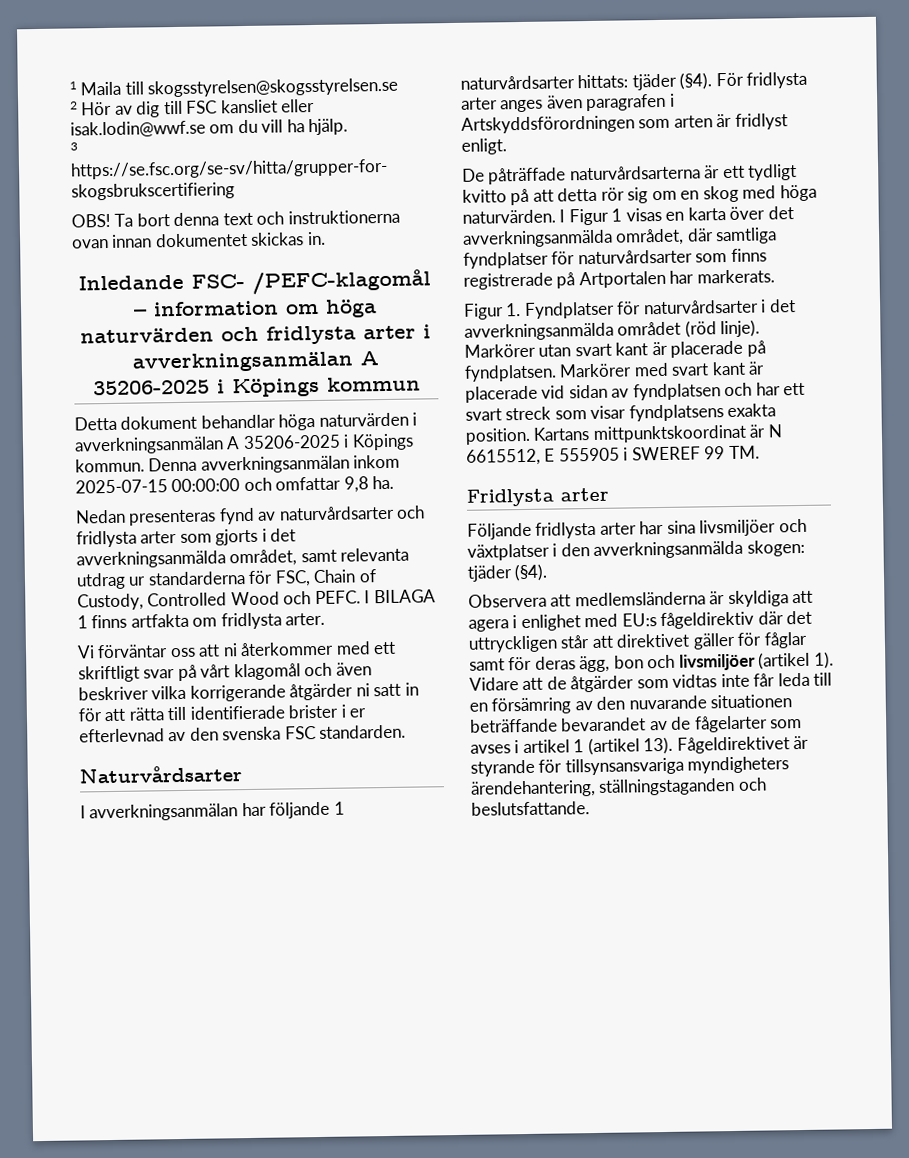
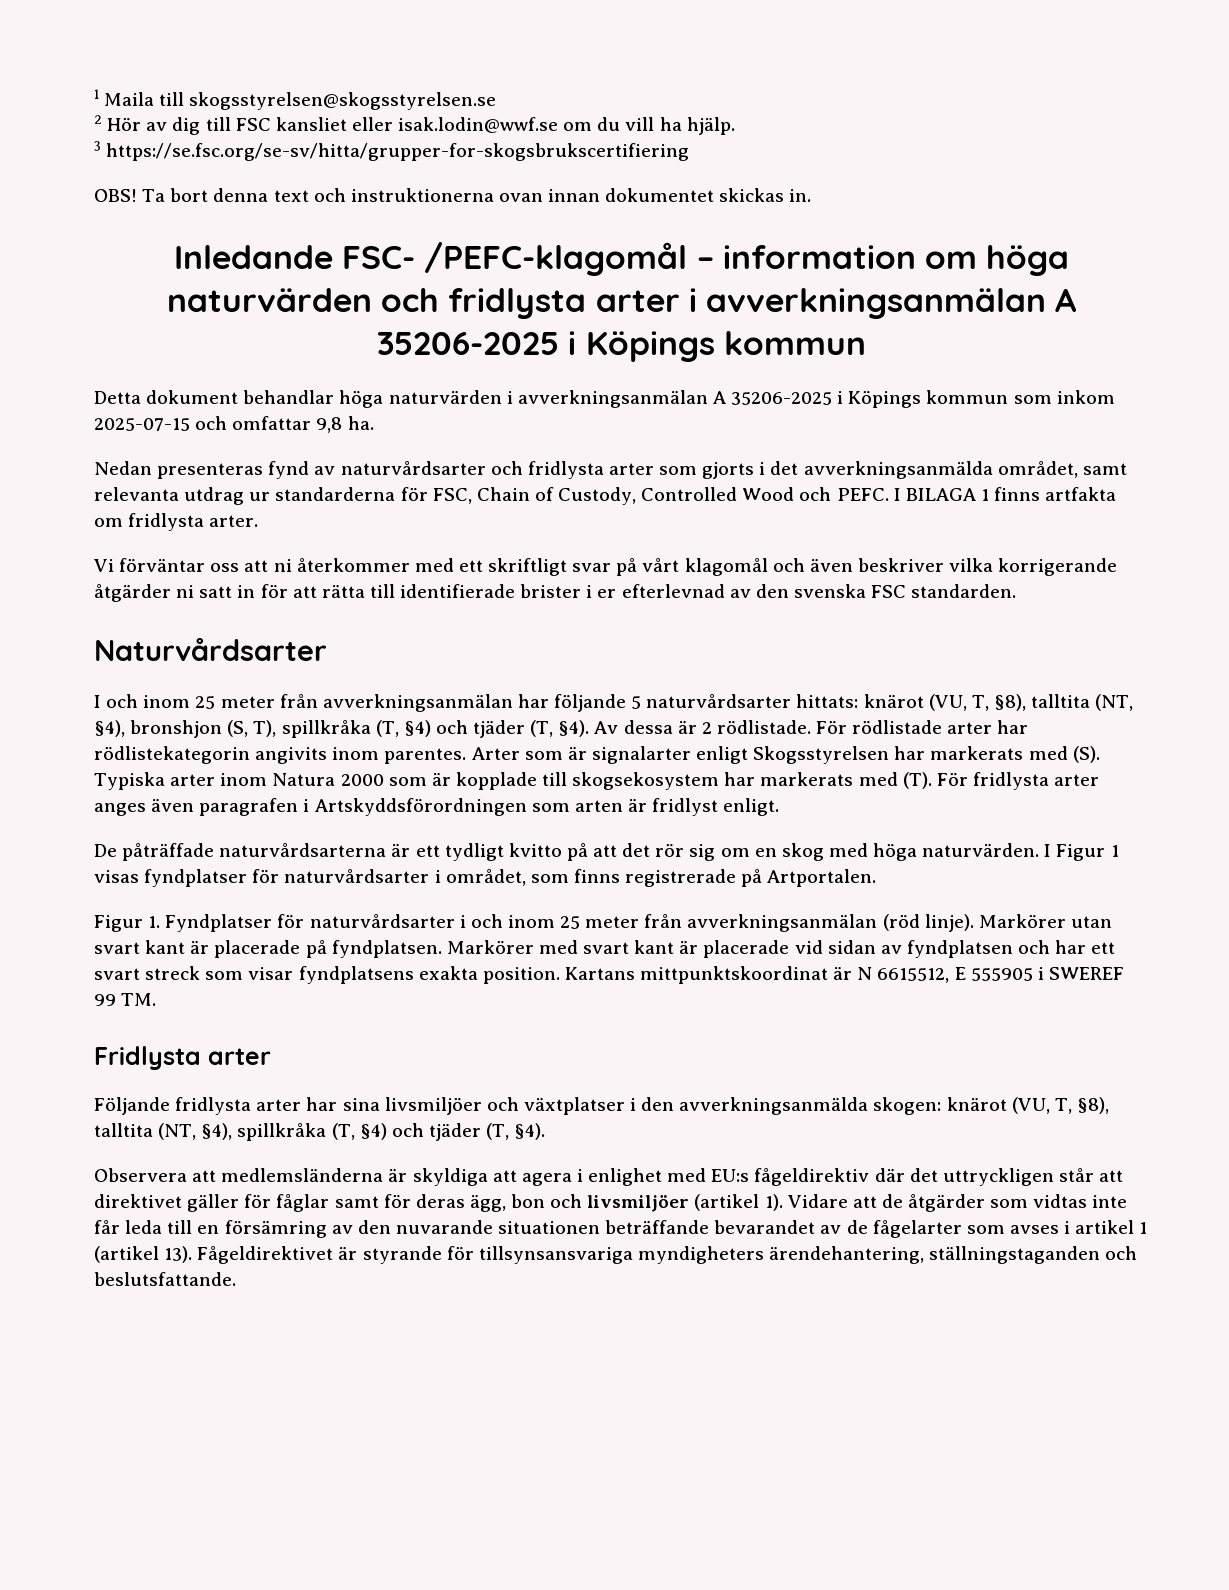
- Detta dokument behandlar höga naturvärden i avverkningsanmälan A 35206-2025 i Köpings kommun. Denna avverkningsanmälan inkom 2025-07-15 00:00:00 och omfattar 9,8 ha.
+ Detta dokument behandlar höga naturvärden i avverkningsanmälan A 35206-2025 i Köpings kommun som inkom 2025-07-15 och omfattar 9,8 ha.
- I avverkningsanmälan har följande 1 naturvårdsarter hittats: tjäder (§4). För fridlysta arter anges även paragrafen i Artskyddsförordningen som arten är fridlyst enligt.
+ I och inom 25 meter från avverkningsanmälan har följande 5 naturvårdsarter hittats: knärot (VU, T, §8), talltita (NT, §4), bronshjon (S, T), spillkråka (T, §4) och tjäder (T, §4). Av dessa är 2 rödlistade. För rödlistade arter har rödlistekategorin angivits inom parentes. Arter som är signalarter enligt Skogsstyrelsen har markerats med (S). Typiska arter inom Natura 2000 som är kopplade till skogsekosystem har markerats med (T). För fridlysta arter anges även paragrafen i Artskyddsförordningen som arten är fridlyst enligt.
- De påträffade naturvårdsarterna är ett tydligt kvitto på att detta rör sig om en skog med höga naturvärden.
+ De påträffade naturvårdsarterna är ett tydligt kvitto på att det rör sig om en skog med höga naturvärden.
- I Figur 1 visas en karta över det avverkningsanmälda området, där samtliga fyndplatser för naturvårdsarter som finns registrerade på Artportalen har markerats.
+ I Figur 1 visas fyndplatser för naturvårdsarter i området, som finns registrerade på Artportalen.
- Figur 1. Fyndplatser för naturvårdsarter i det avverkningsanmälda området (röd linje).
+ Figur 1. Fyndplatser för naturvårdsarter i och inom 25 meter från avverkningsanmälan (röd linje).
- Följande fridlysta arter har sina livsmiljöer och växtplatser i den avverkningsanmälda skogen: tjäder (§4).
+ Följande fridlysta arter har sina livsmiljöer och växtplatser i den avverkningsanmälda skogen: knärot (VU, T, §8), talltita (NT, §4), spillkråka (T, §4) och tjäder (T, §4).

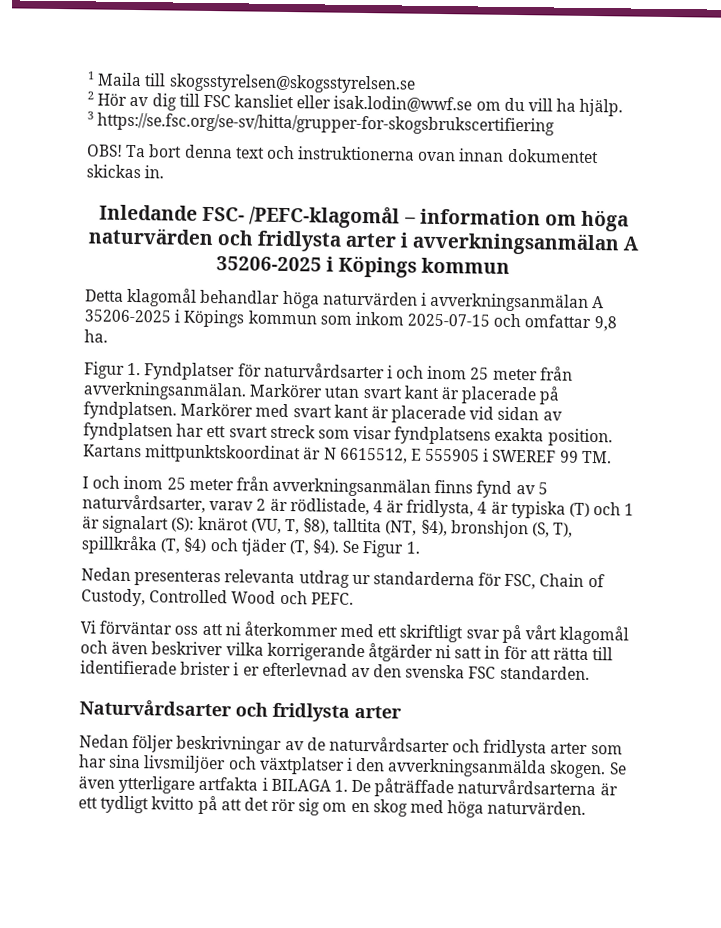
- Detta dokument behandlar höga naturvärden i avverkningsanmälan A 35206-2025 i Köpings kommun som inkom 2025-07-15 och omfattar 9,8 ha.
+ Detta klagomål behandlar höga naturvärden i avverkningsanmälan A 35206-2025 i Köpings kommun som inkom 2025-07-15 och omfattar 9,8 ha.
- Nedan presenteras fynd av naturvårdsarter och fridlysta arter som gjorts i det avverkningsanmälda området, samt relevanta utdrag ur standarderna för FSC, Chain of Custody, Controlled Wood och PEFC. I BILAGA 1 finns artfakta om fridlysta arter.
+ Figur 1. Fyndplatser för naturvårdsarter i och inom 25 meter från avverkningsanmälan. Markörer utan svart kant är placerade på fyndplatsen. Markörer med svart kant är placerade vid sidan av fyndplatsen har ett svart streck som visar fyndplatsens exakta position. Kartans mittpunktskoordinat är N 6615512, E 555905 i SWEREF 99 TM.
+ I och inom 25 meter från avverkningsanmälan finns fynd av 5 naturvårdsarter, varav 2 är rödlistade, 4 är fridlysta, 4 är typiska (T) och 1 är signalart (S): knärot (VU, T, §8), talltita (NT, §4), bronshjon (S, T), spillkråka (T, §4) och tjäder (T, §4). Se Figur 1.
+ Nedan presenteras relevanta utdrag ur standarderna för FSC, Chain of Custody, Controlled Wood och PEFC.
- Naturvårdsarter
- I och inom 25 meter från avverkningsanmälan har följande 5 naturvårdsarter hittats: knärot (VU, T, §8), talltita (NT, §4), bronshjon (S, T), spillkråka (T, §4) och tjäder (T, §4). Av dessa är 2 rödlistade. För rödlistade arter har rödlistekategorin angivits inom parentes. Arter som är signalarter enligt Skogsstyrelsen har markerats med (S). Typiska arter inom Natura 2000 som är kopplade till skogsekosystem har markerats med (T). För fridlysta arter anges även paragrafen i Artskyddsförordningen som arten är fridlyst enligt.
- De påträffade naturvårdsarterna är ett tydligt kvitto på att det rör sig om en skog med höga naturvärden. I Figur 1 visas fyndplatser för naturvårdsarter i området, som finns registrerade på Artportalen.
- Figur 1. Fyndplatser för naturvårdsarter i och inom 25 meter från avverkningsanmälan (röd linje). Markörer utan svart kant är placerade på fyndplatsen. Markörer med svart kant är placerade vid sidan av fyndplatsen och har ett svart streck som visar fyndplatsens exakta position. Kartans mittpunktskoordinat är N 6615512, E 555905 i SWEREF 99 TM.
- Fridlysta arter
- Följande fridlysta arter har sina livsmiljöer och växtplatser i den avverkningsanmälda skogen: knärot (VU, T, §8), talltita (NT, §4), spillkråka (T, §4) och tjäder (T, §4).
- Observera att medlemsländerna är skyldiga att agera i enlighet med EU:s fågeldirektiv där det uttryckligen står att direktivet gäller för fåglar samt för deras ägg, bon och livsmiljöer (artikel 1). Vidare att de åtgärder som vidtas inte får leda till en försämring av den nuvarande situationen beträffande bevarandet av de fågelarter som avses i artikel 1 (artikel 13). Fågeldirektivet är styrande för tillsynsansvariga myndigheters ärendehantering, ställningstaganden och beslutsfattande.
+ Naturvårdsarter och fridlysta arter
+ Nedan följer beskrivningar av de naturvårdsarter och fridlysta arter som har sina livsmiljöer och växtplatser i den avverkningsanmälda skogen. Se även ytterligare artfakta i BILAGA 1. De påträffade naturvårdsarterna är ett tydligt kvitto på att det rör sig om en skog med höga naturvärden.

